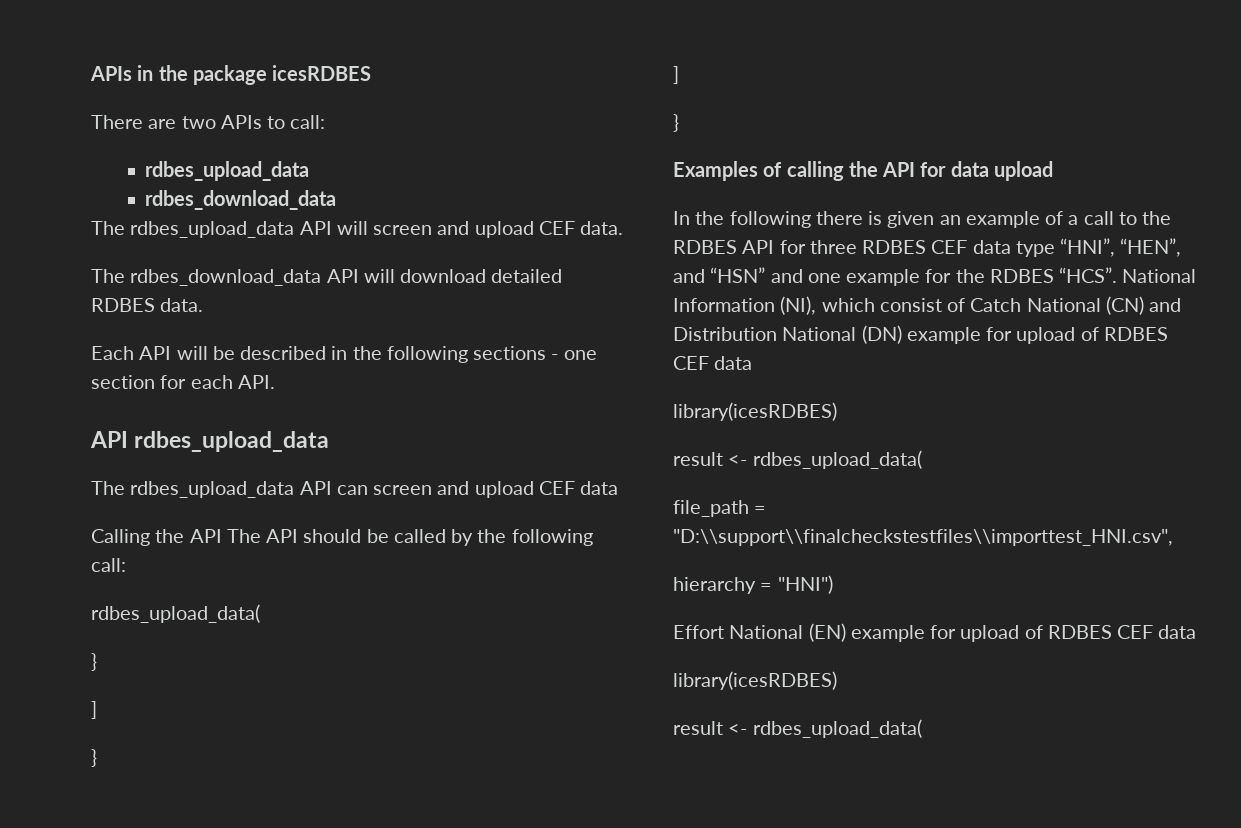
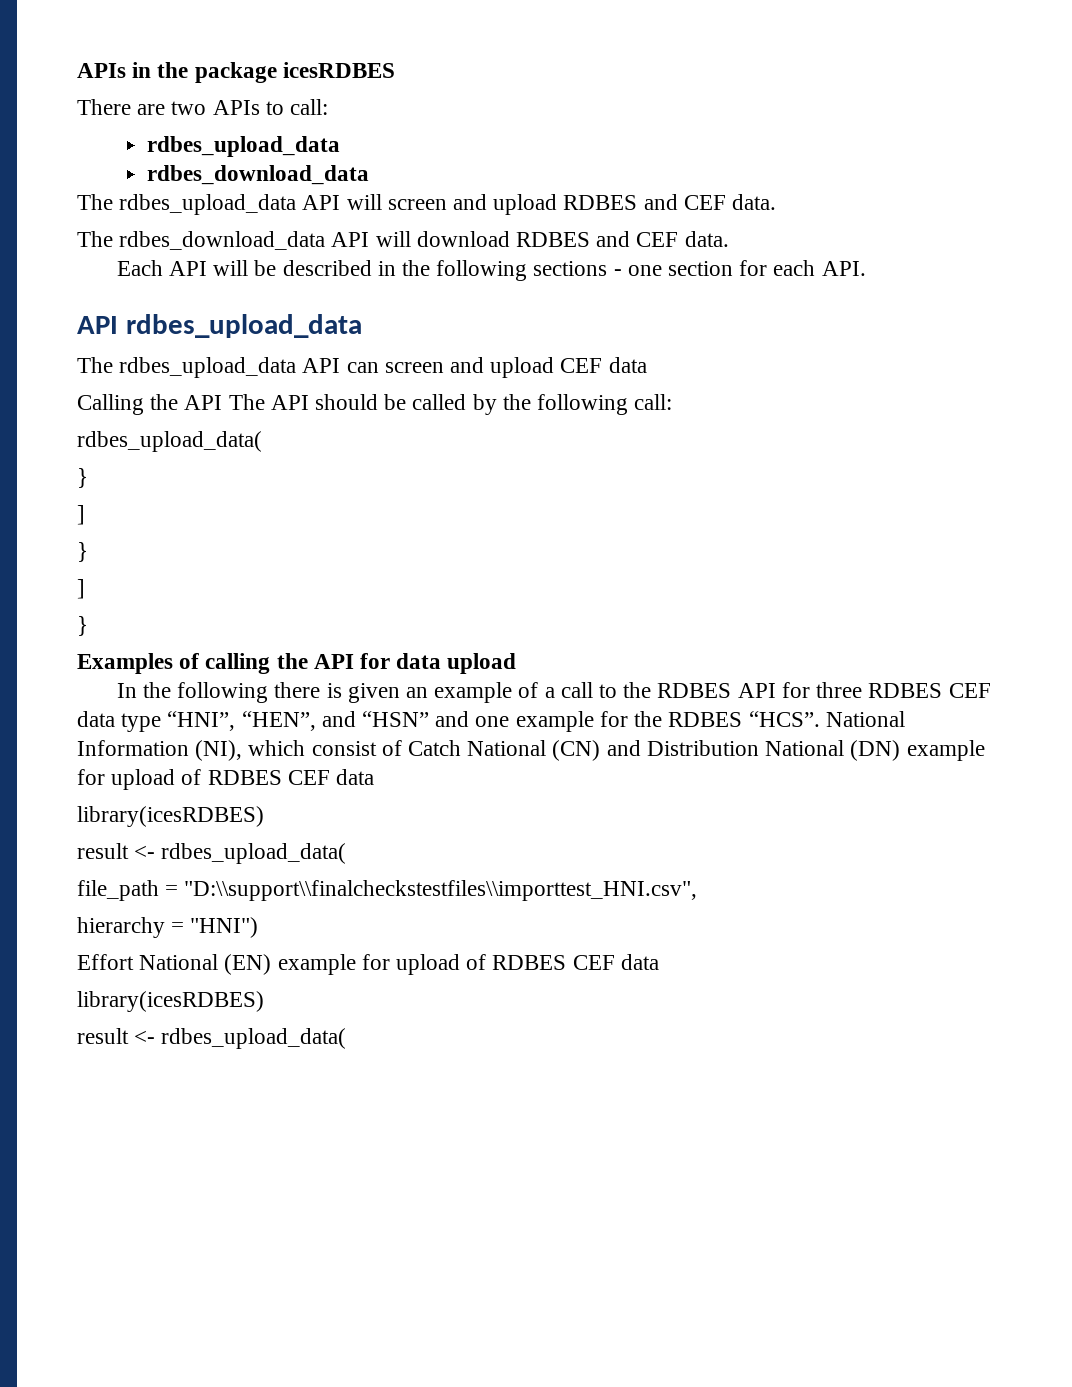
- The rdbes_upload_data API will screen and upload CEF data.
+ The rdbes_upload_data API will screen and upload RDBES and CEF data.
- The rdbes_download_data API will download detailed RDBES data.
+ The rdbes_download_data API will download RDBES and CEF data.

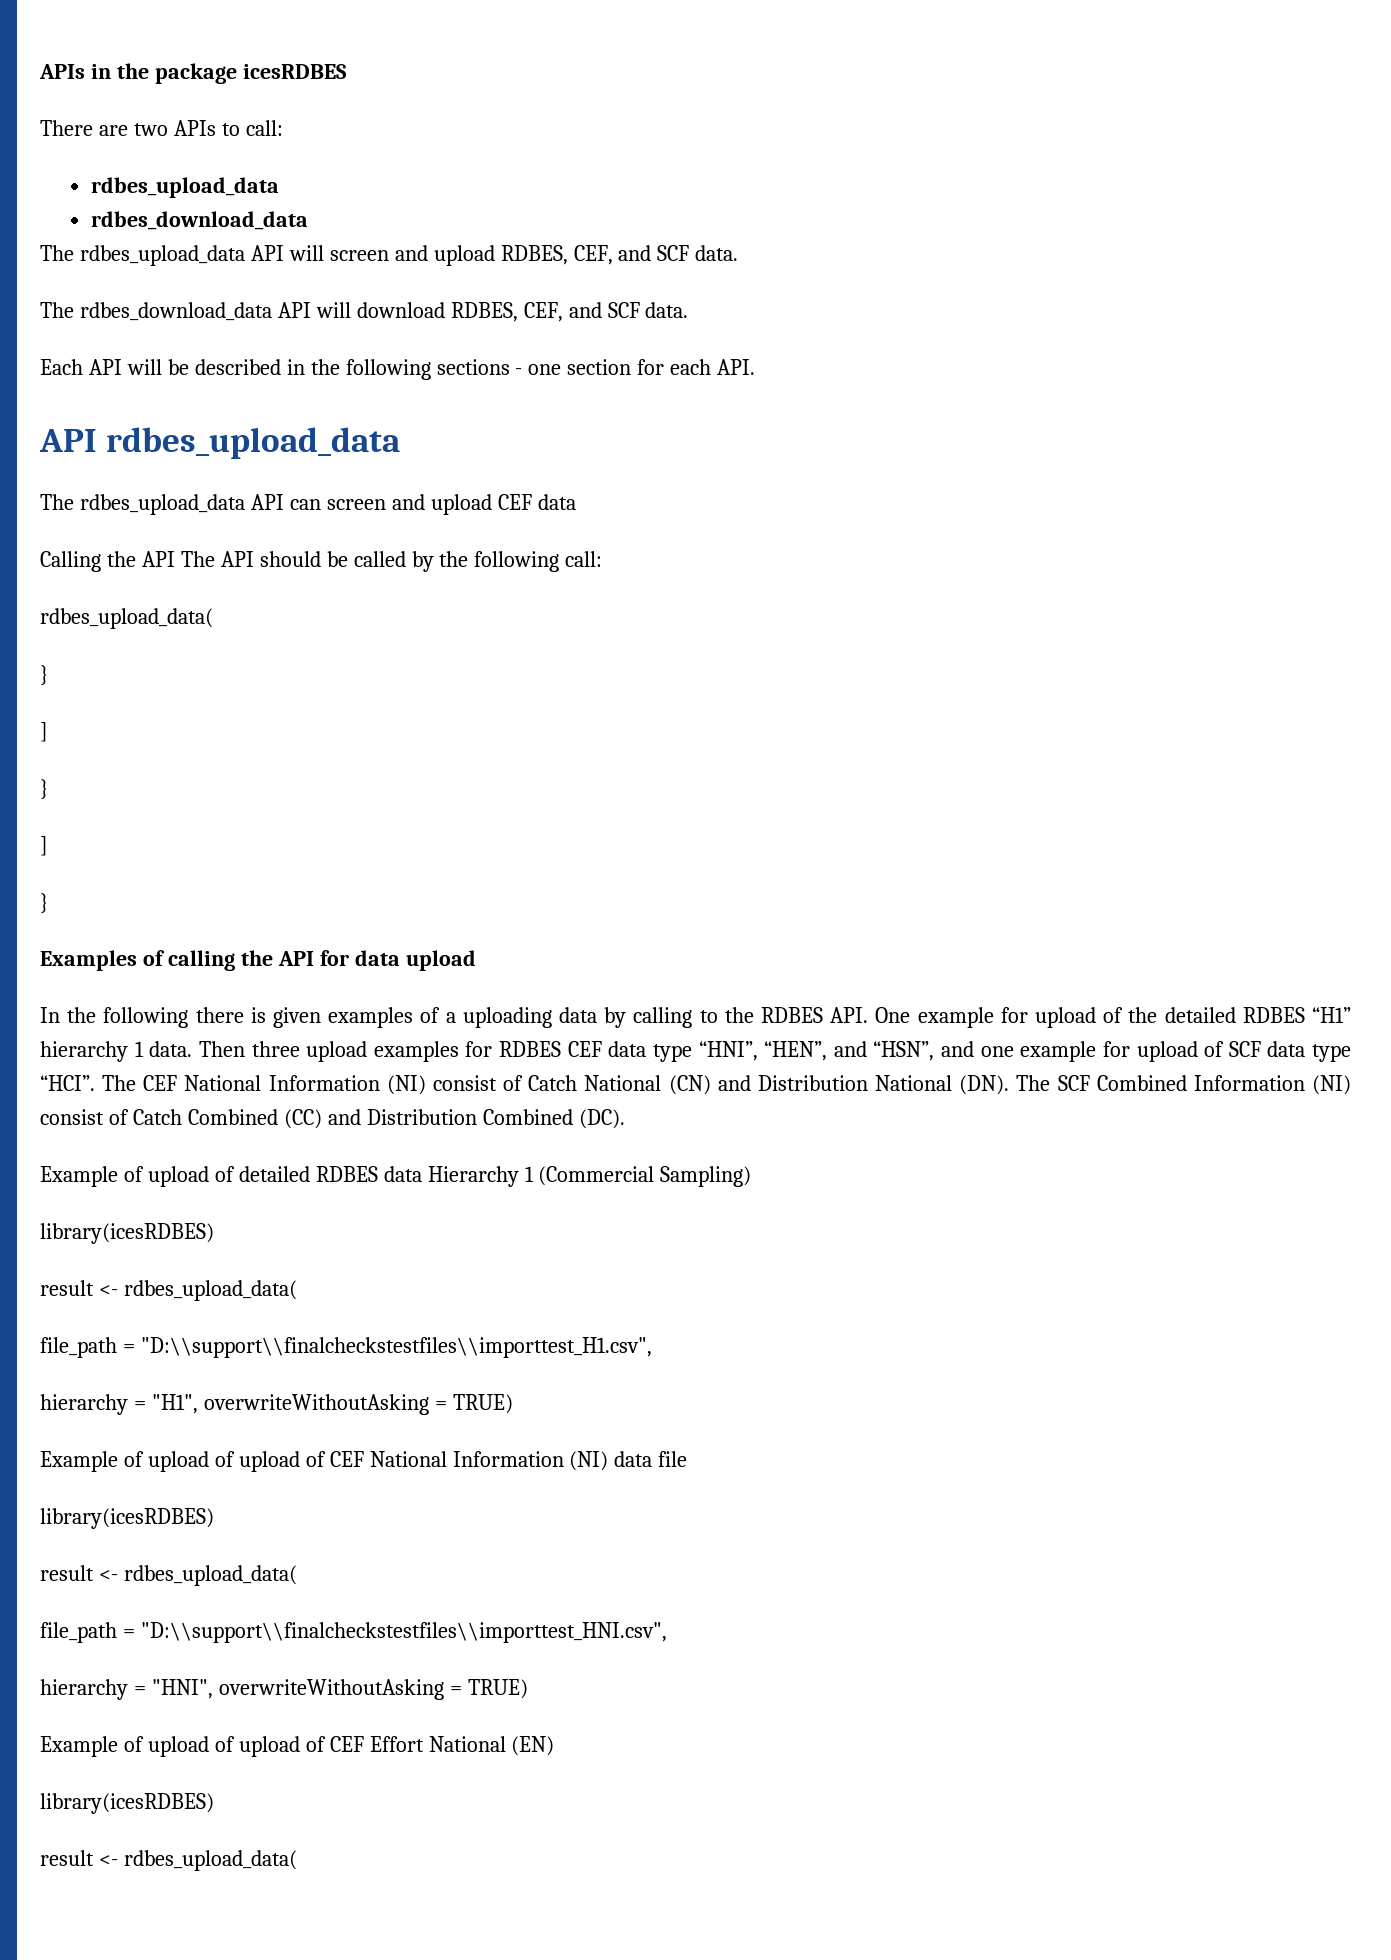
- The rdbes_upload_data API will screen and upload RDBES and CEF data.
+ The rdbes_upload_data API will screen and upload RDBES, CEF, and SCF data.
- The rdbes_download_data API will download RDBES and CEF data.
+ The rdbes_download_data API will download RDBES, CEF, and SCF data.
- In the following there is given an example of a call to the RDBES API for three RDBES CEF data type “HNI”, “HEN”, and “HSN” and one example for the RDBES “HCS”. National Information (NI), which consist of Catch National (CN) and Distribution National (DN) example for upload of RDBES CEF data
+ In the following there is given examples of a uploading data by calling to the RDBES API. One example for upload of the detailed RDBES “H1” hierarchy 1 data. Then three upload examples for RDBES CEF data type “HNI”, “HEN”, and “HSN”, and one example for upload of SCF data type “HCI”. The CEF National Information (NI) consist of Catch National (CN) and Distribution National (DN). The SCF Combined Information (NI) consist of Catch Combined (CC) and Distribution Combined (DC).
+ Example of upload of detailed RDBES data Hierarchy 1 (Commercial Sampling)
+ library(icesRDBES)
+ result <- rdbes_upload_data(
+ file_path = "D:\\support\\finalcheckstestfiles\\importtest_H1.csv",
+ hierarchy = "H1", overwriteWithoutAsking = TRUE)
+ Example of upload of upload of CEF National Information (NI) data file
- hierarchy = "HNI")
- Effort National (EN) example for upload of RDBES CEF data
+ hierarchy = "HNI", overwriteWithoutAsking = TRUE)
+ Example of upload of upload of CEF Effort National (EN)

